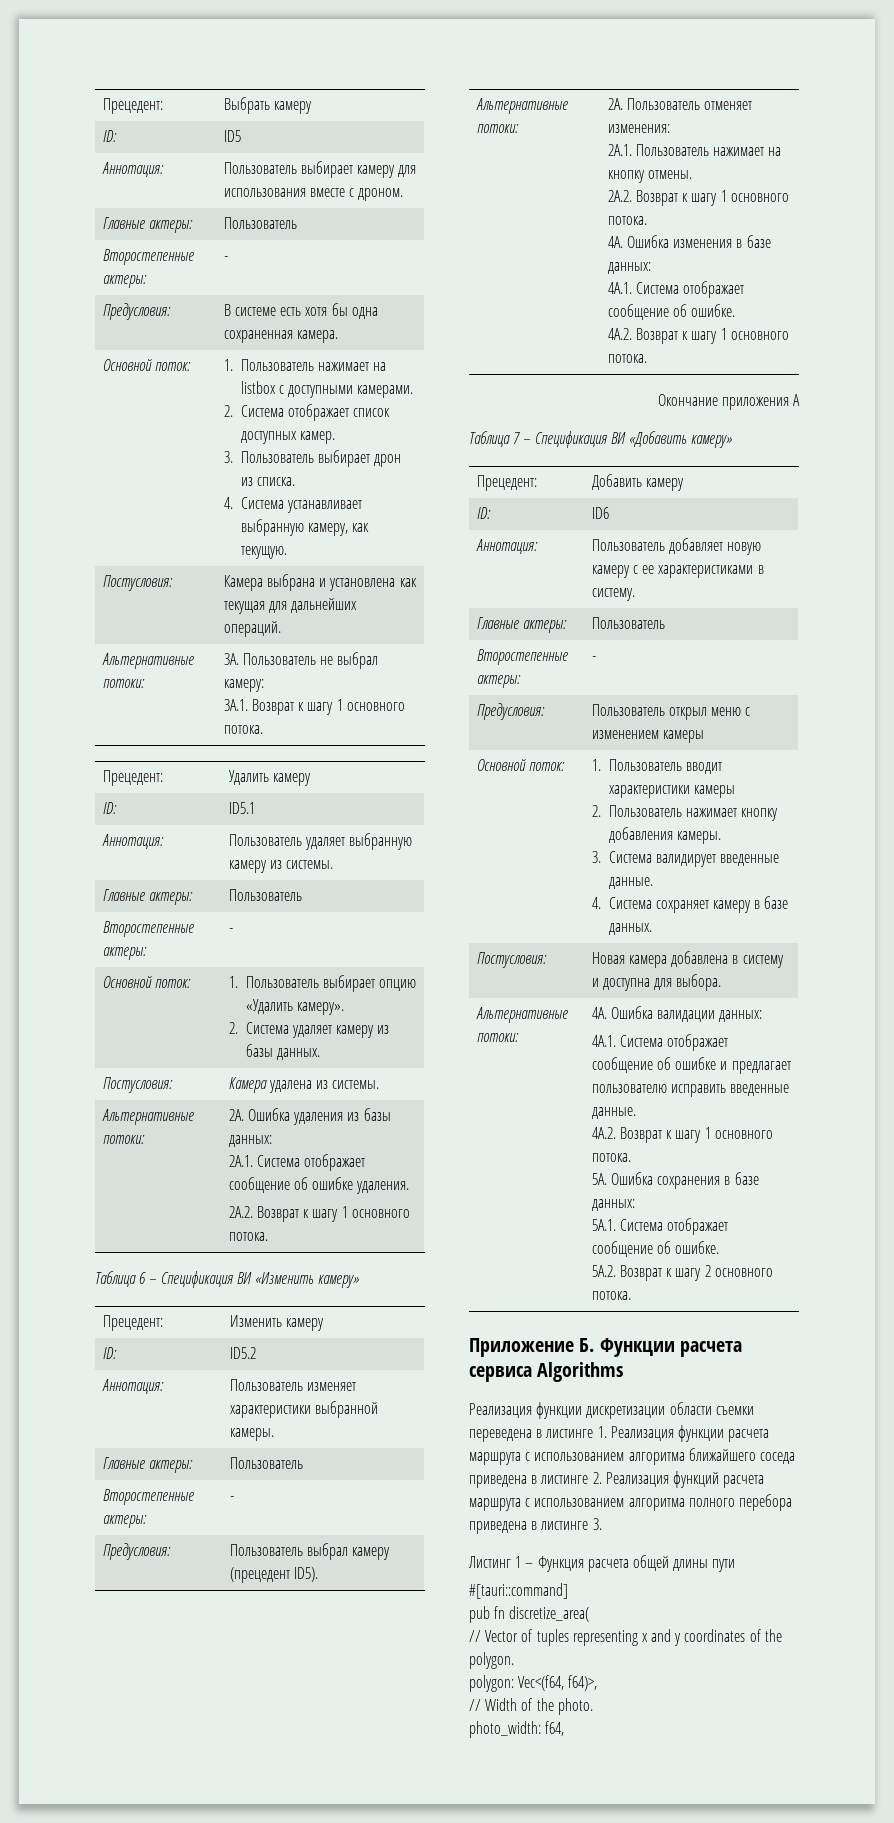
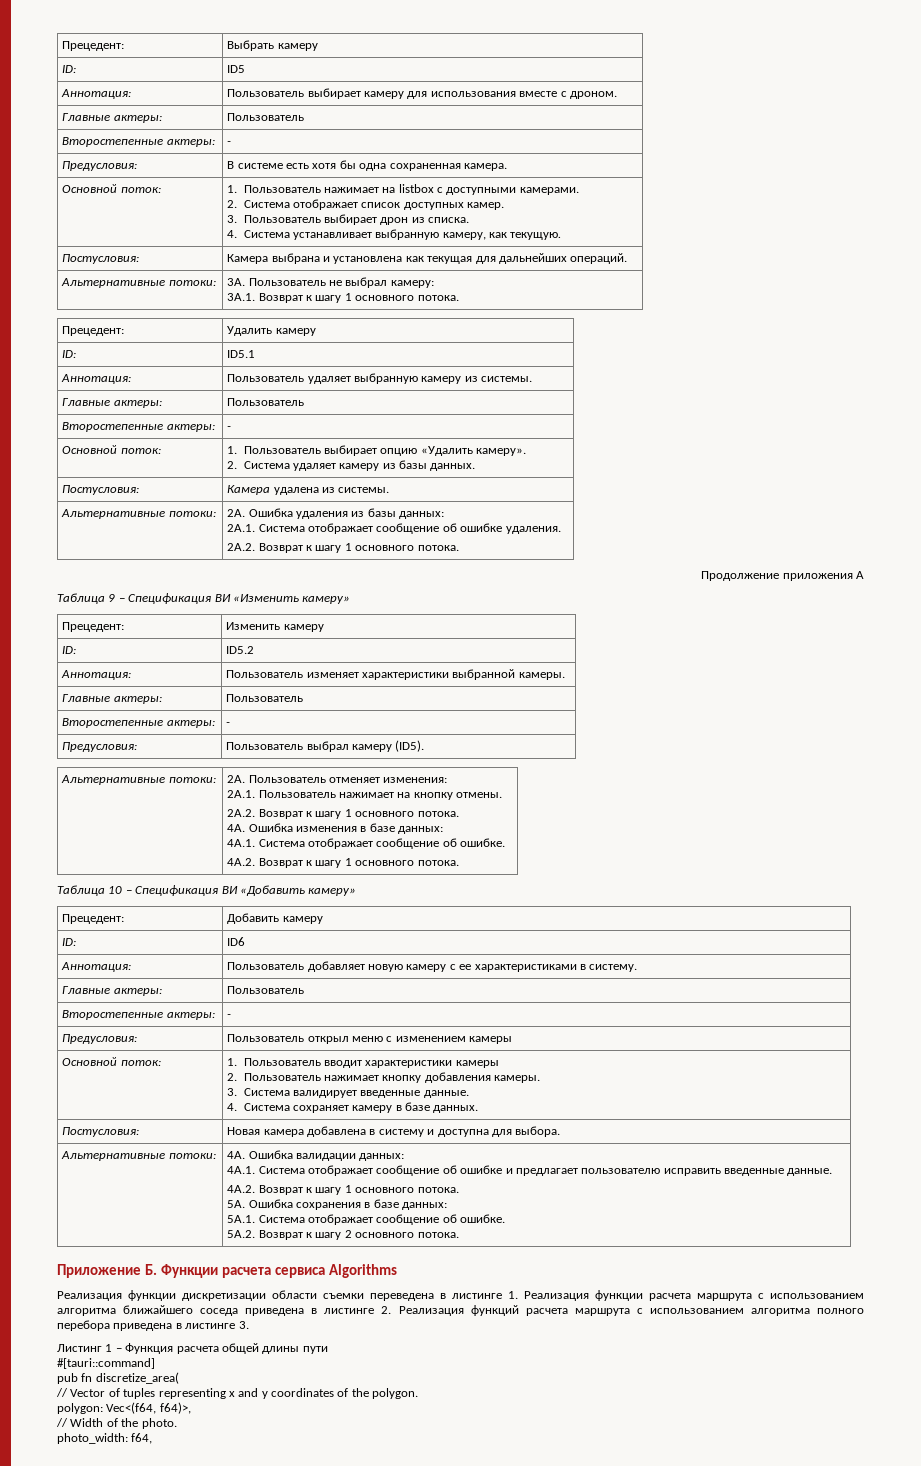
- Таблица 6 – Спецификация ВИ «Изменить камеру»
+ Продолжение приложения А
+ Таблица 9 – Спецификация ВИ «Изменить камеру»
- Предусловия: | Пользователь выбрал камеру (прецедент ID5).
+ Предусловия: | Пользователь выбрал камеру (ID5).
- Окончание приложения А
- Таблица 7 – Спецификация ВИ «Добавить камеру»
+ Таблица 10 – Спецификация ВИ «Добавить камеру»

